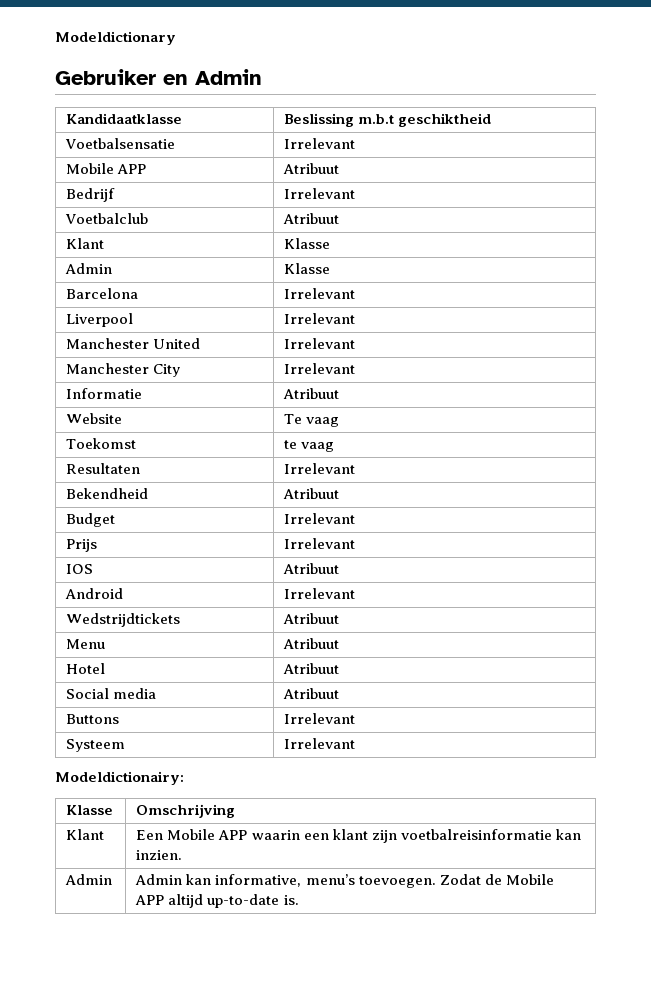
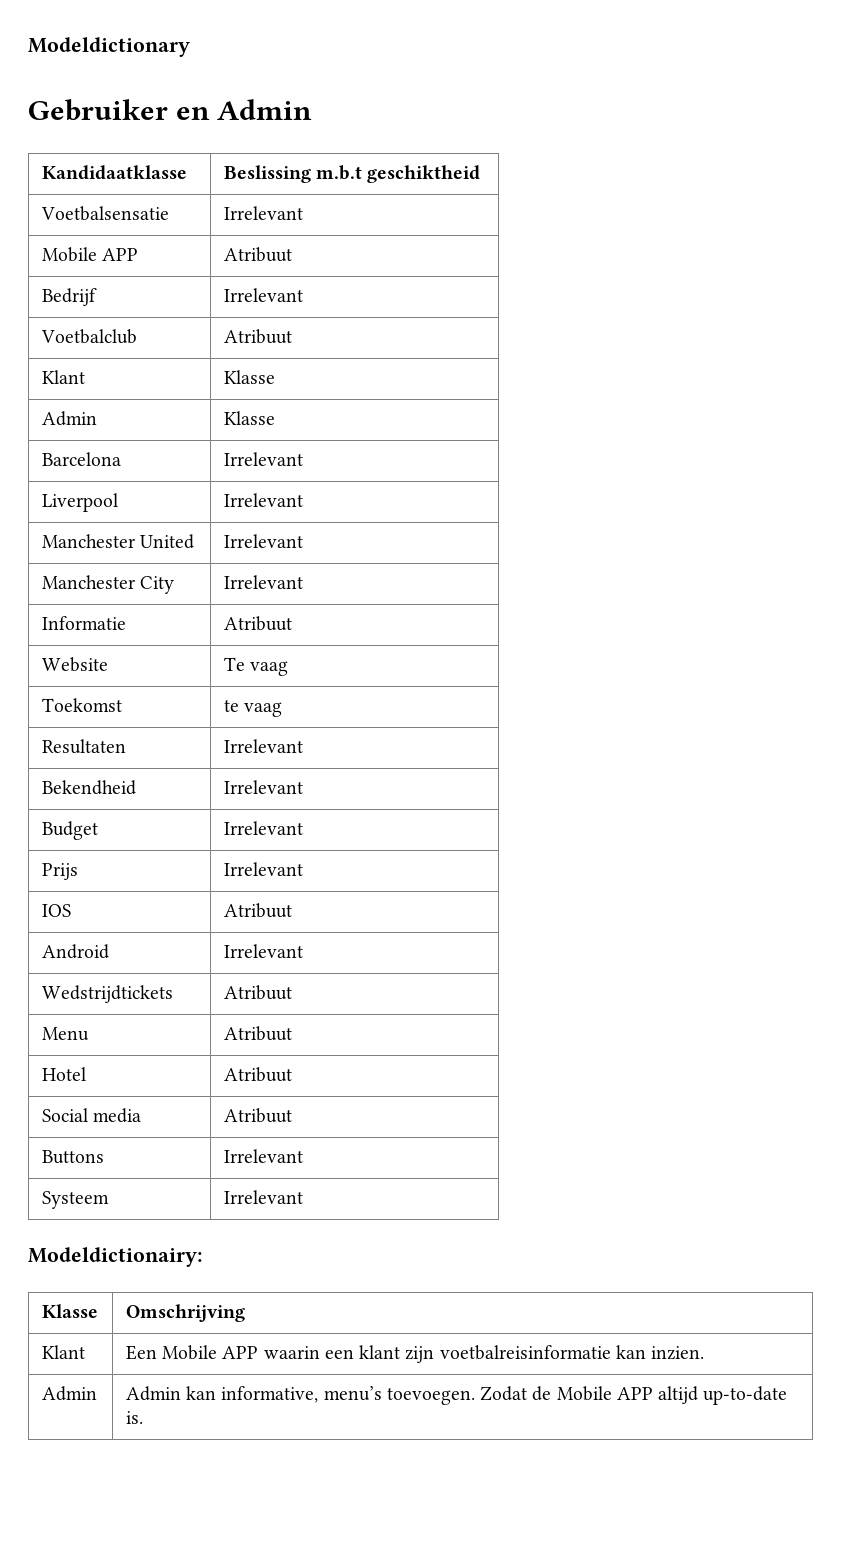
- Bekendheid | Atribuut
+ Bekendheid | Irrelevant

